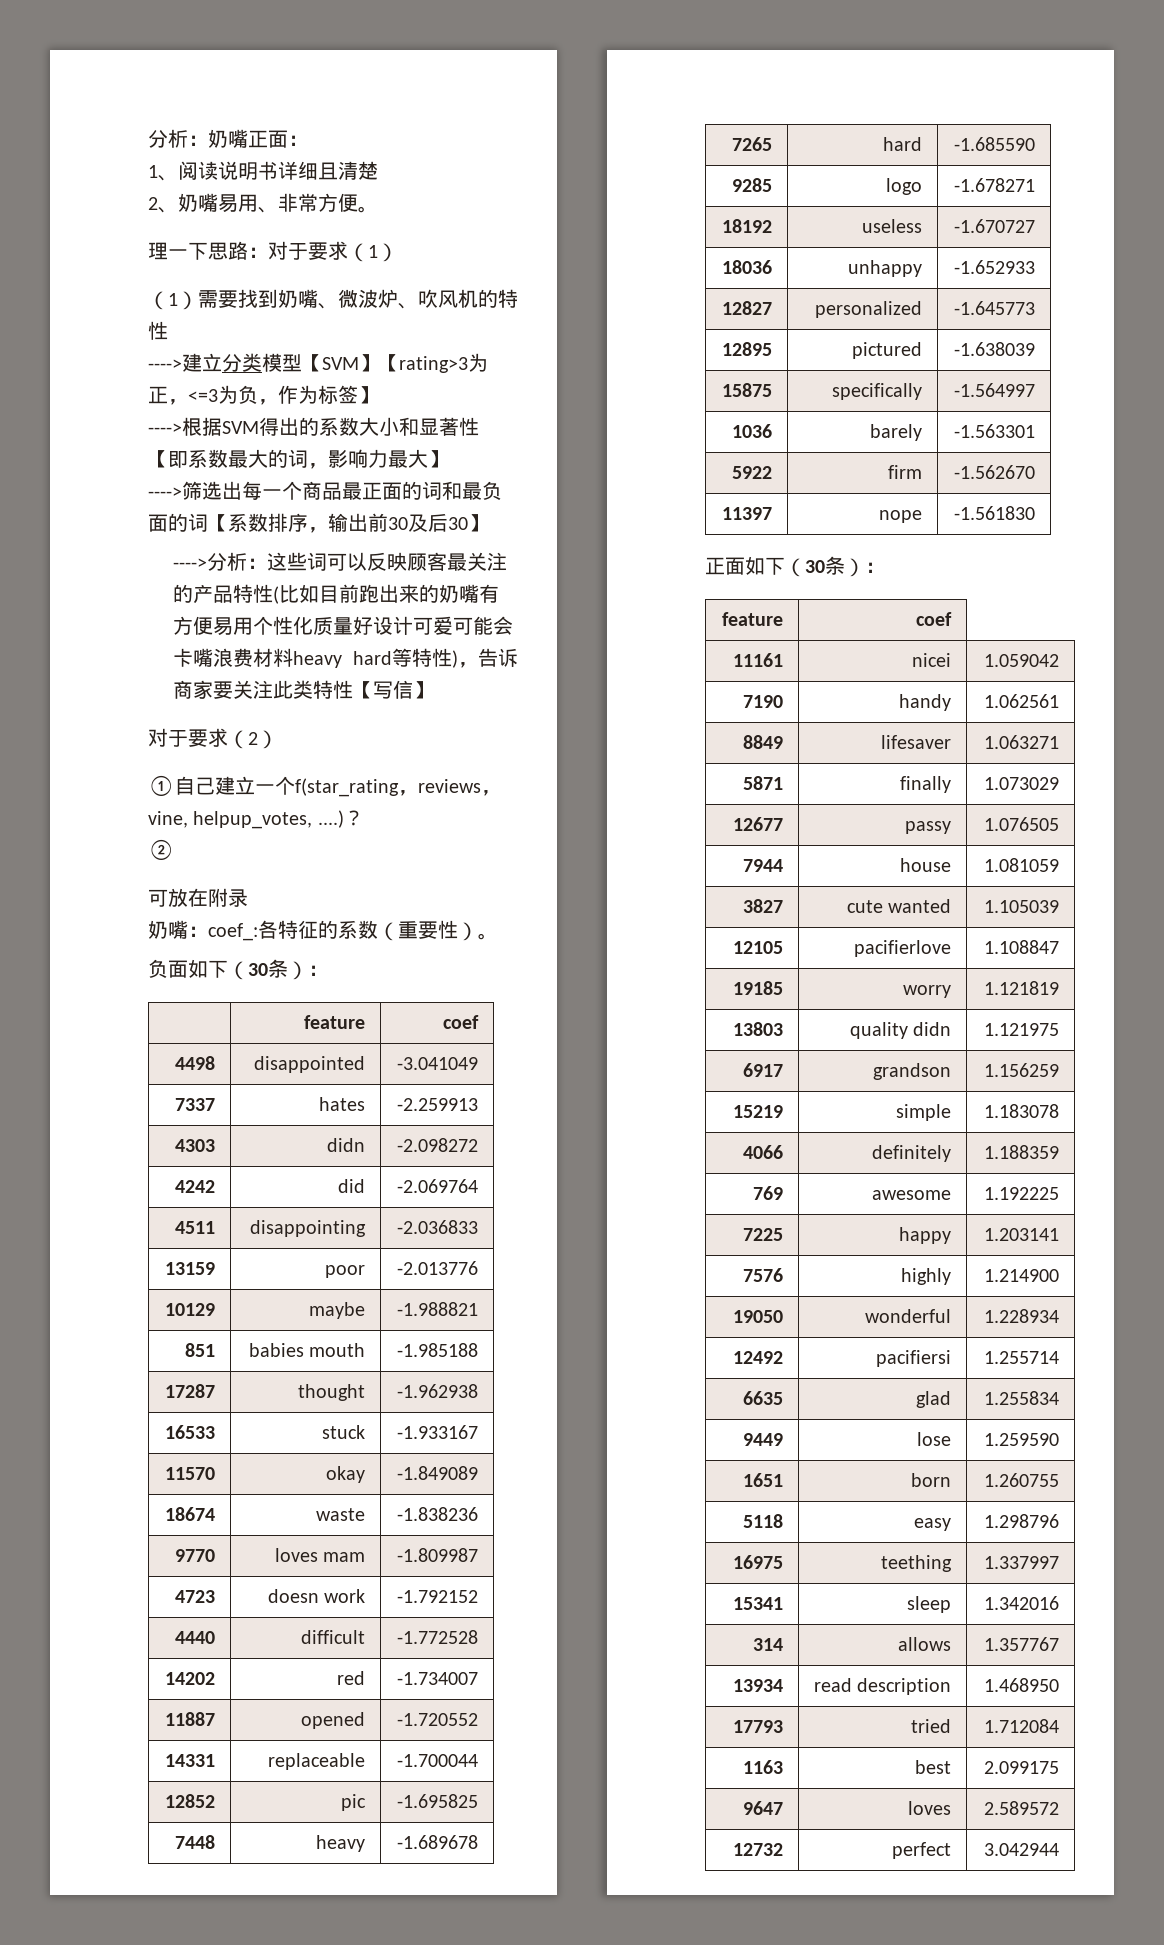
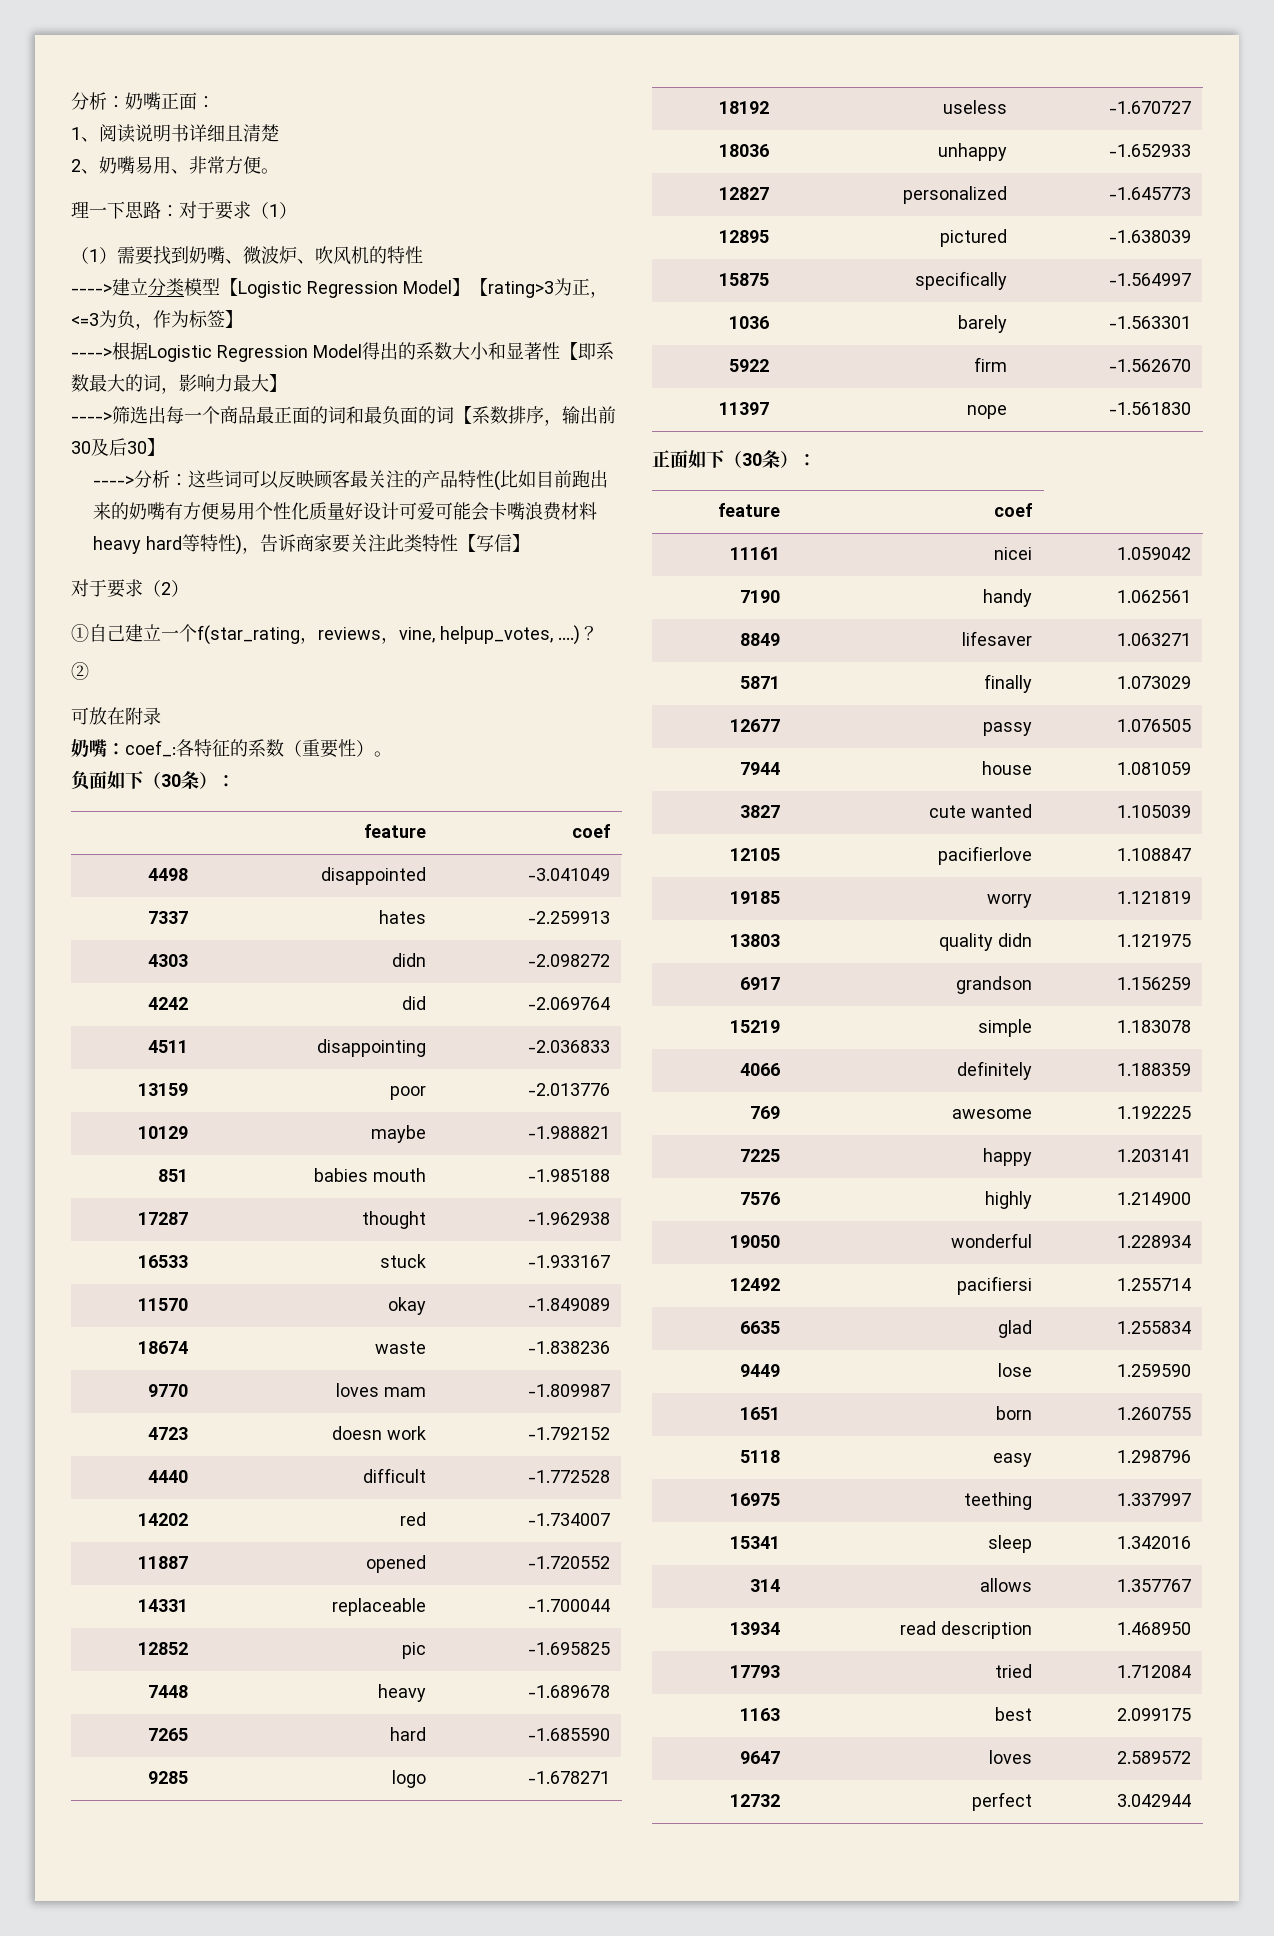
- ---->建立分类模型【SVM】【rating>3为正，<=3为负，作为标签】
+ ---->建立分类模型【Logistic Regression Model】【rating>3为正，<=3为负，作为标签】
- ---->根据SVM得出的系数大小和显著性【即系数最大的词，影响力最大】
+ ---->根据Logistic Regression Model得出的系数大小和显著性【即系数最大的词，影响力最大】

